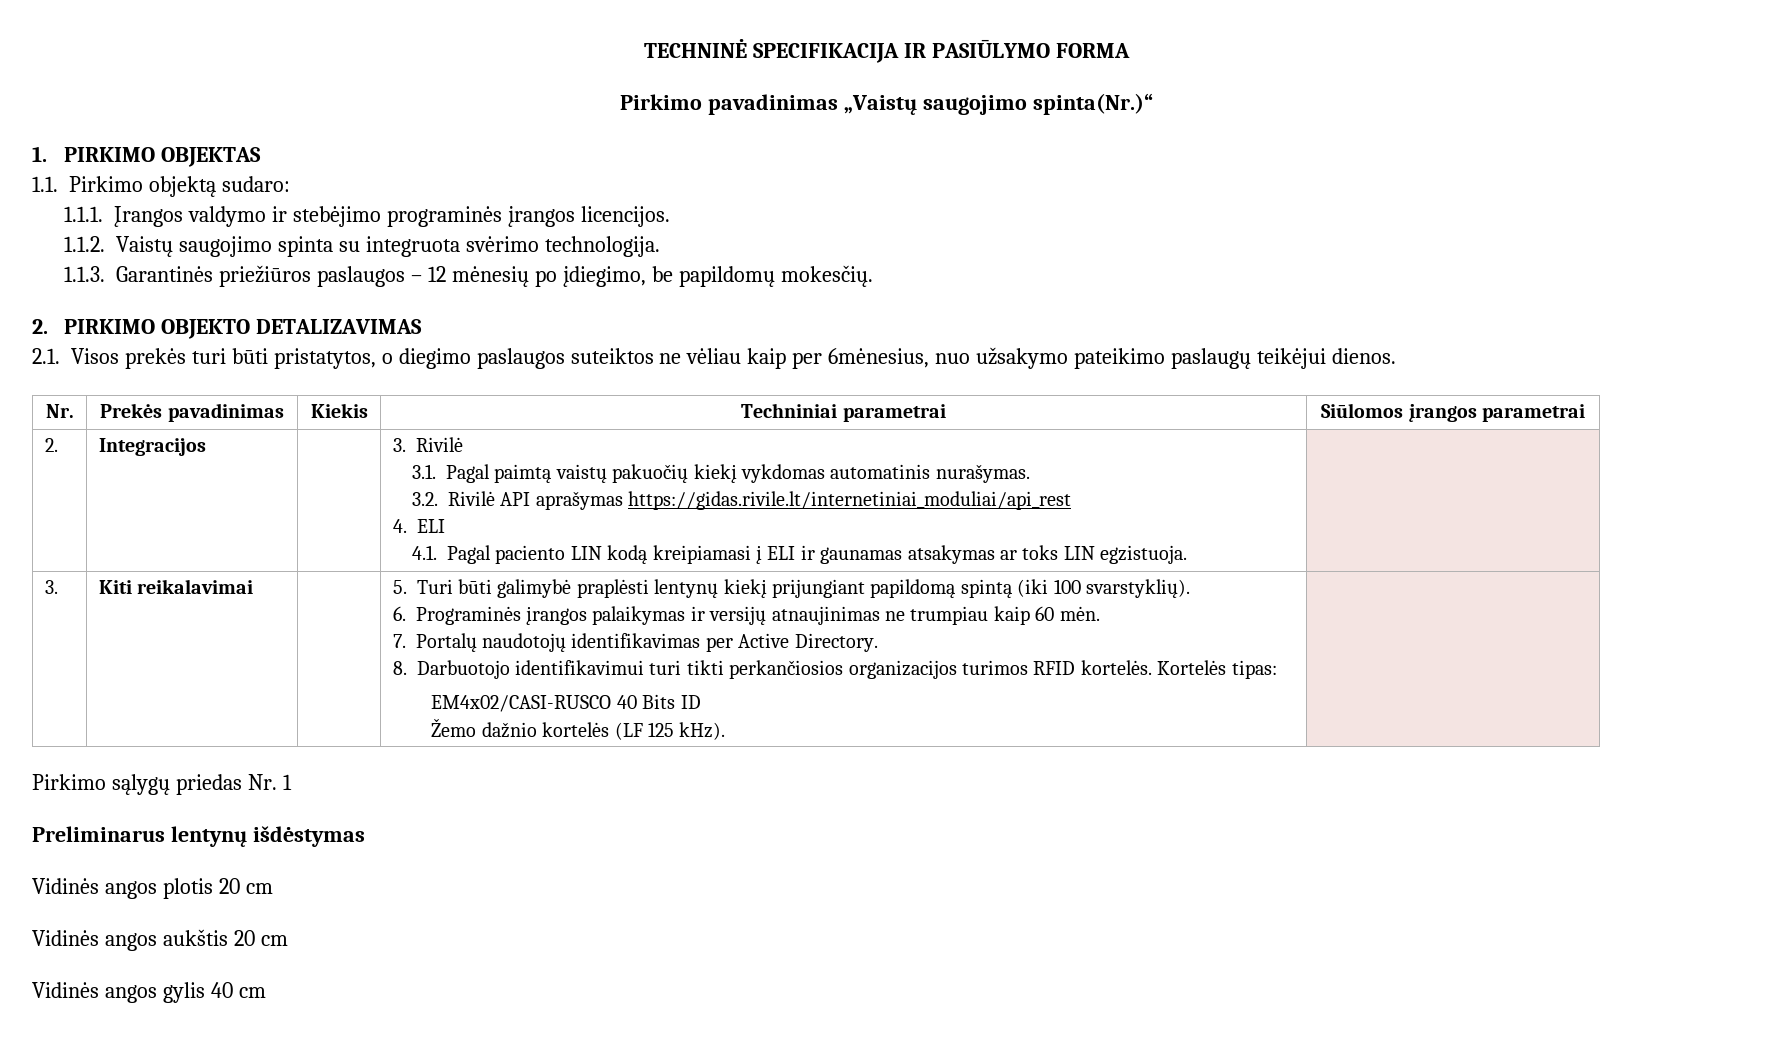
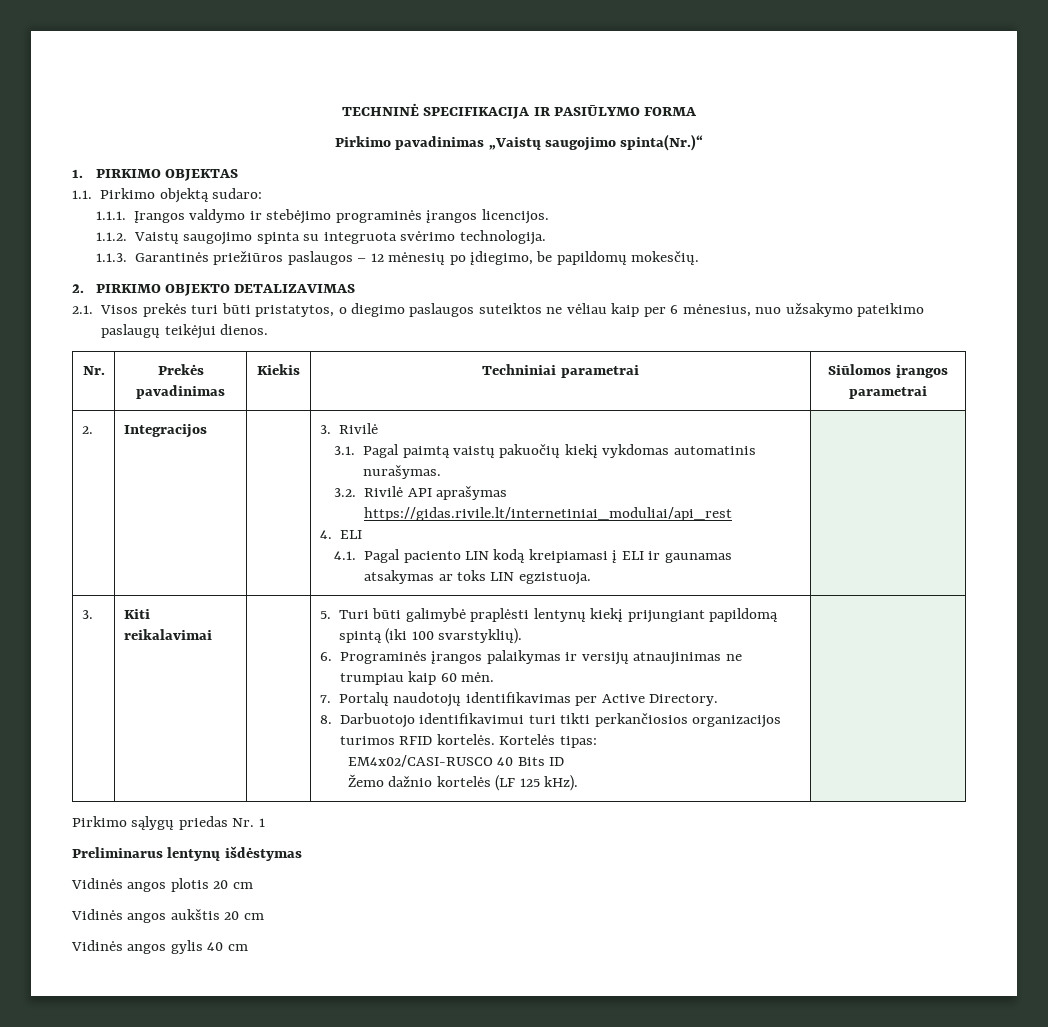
- 2.1. Visos prekės turi būti pristatytos, o diegimo paslaugos suteiktos ne vėliau kaip per 6mėnesius, nuo užsakymo pateikimo paslaugų teikėjui dienos.
+ 2.1. Visos prekės turi būti pristatytos, o diegimo paslaugos suteiktos ne vėliau kaip per 6 mėnesius, nuo užsakymo pateikimo paslaugų teikėjui dienos.

